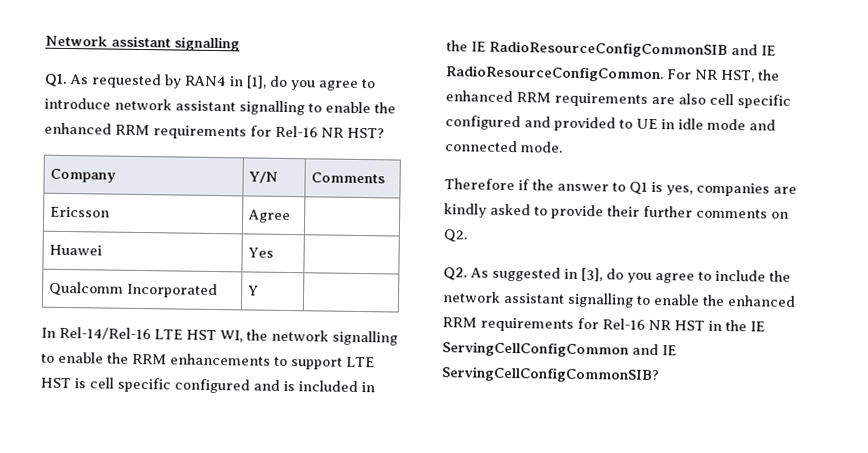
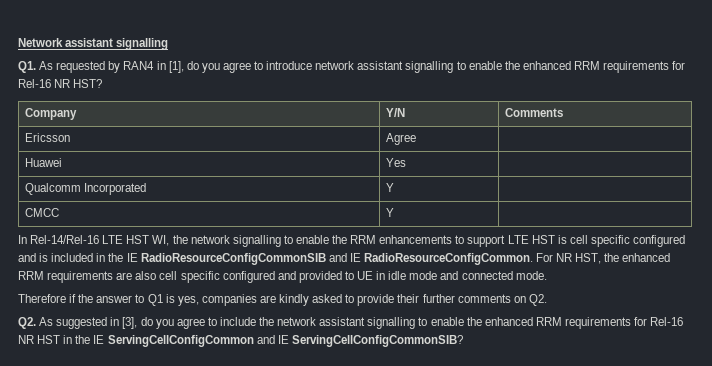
+ CMCC | Y |

